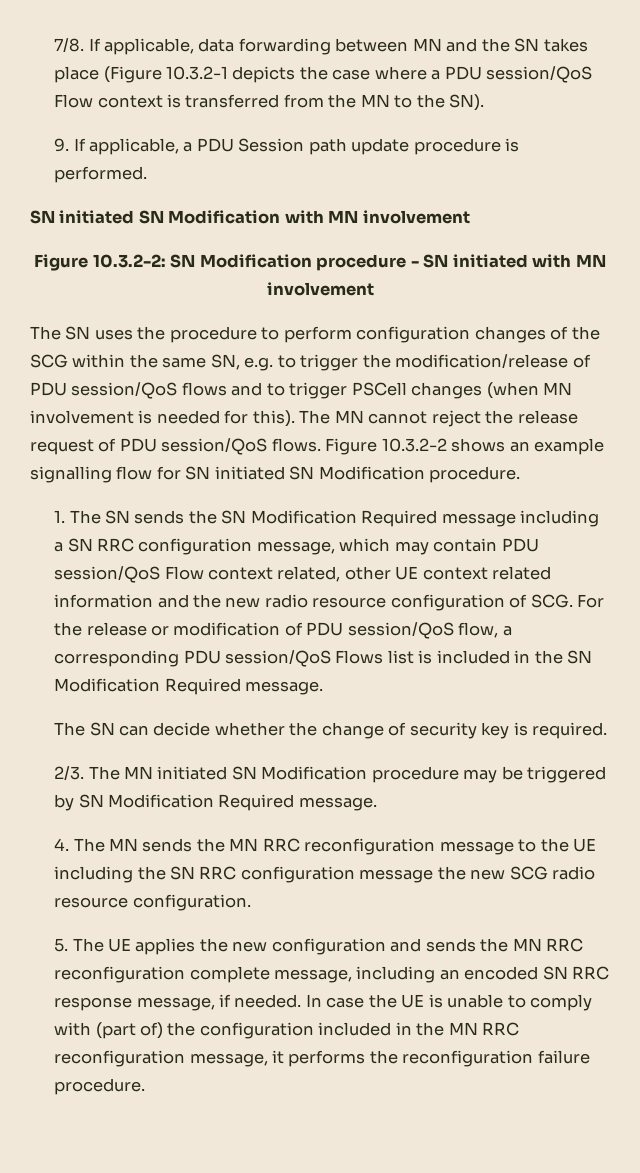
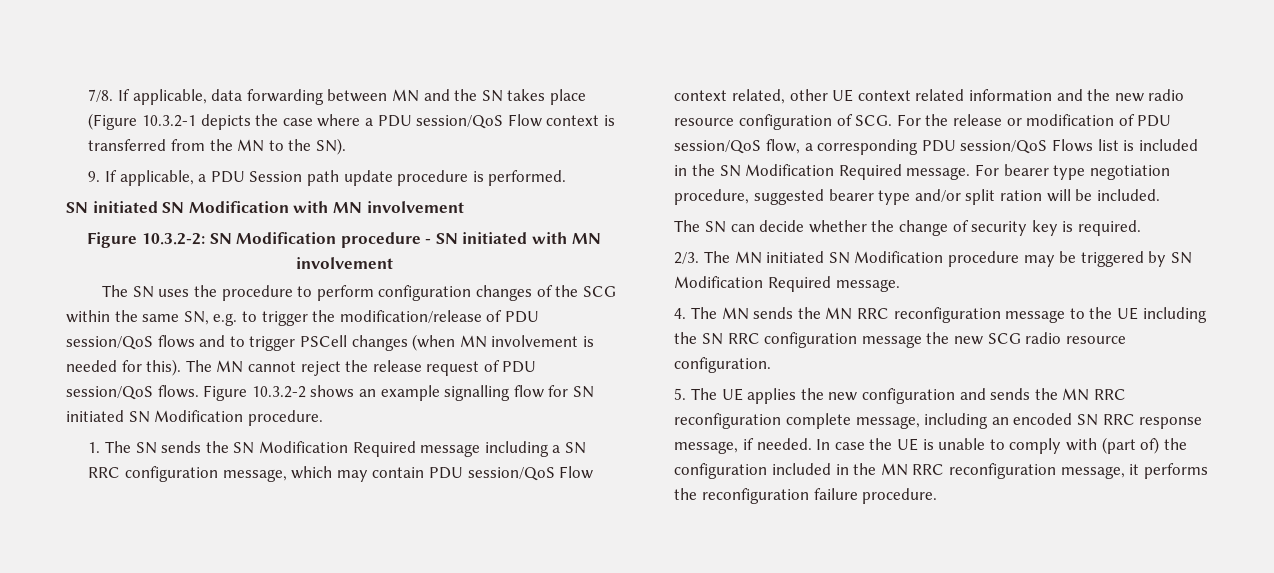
+ For bearer type negotiation procedure, suggested bearer type and/or split ration will be included.

